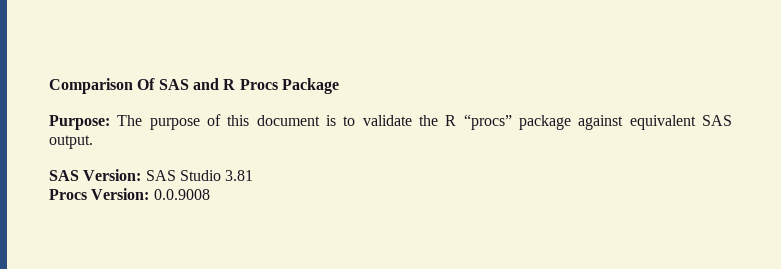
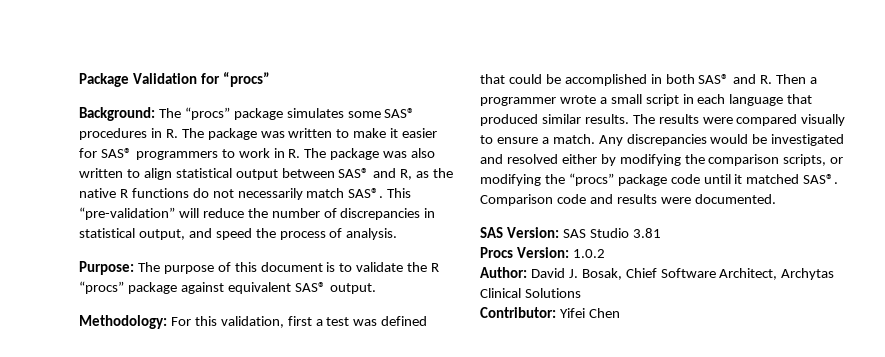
- Comparison Of SAS and R Procs Package
+ Package Validation for “procs”
+ Background: The “procs” package simulates some SAS® procedures in R. The package was written to make it easier for SAS® programmers to work in R. The package was also written to align statistical output between SAS® and R, as the native R functions do not necessarily match SAS®. This “pre-validation” will reduce the number of discrepancies in statistical output, and speed the process of analysis.
- Purpose: The purpose of this document is to validate the R “procs” package against equivalent SAS output.
+ Purpose: The purpose of this document is to validate the R “procs” package against equivalent SAS® output.
+ Methodology: For this validation, first a test was defined that could be accomplished in both SAS® and R. Then a programmer wrote a small script in each language that produced similar results. The results were compared visually to ensure a match. Any discrepancies would be investigated and resolved either by modifying the comparison scripts, or modifying the “procs” package code until it matched SAS®. Comparison code and results were documented.
- Procs Version: 0.0.9008
+ Procs Version: 1.0.2
+ Author: David J. Bosak, Chief Software Architect, Archytas Clinical Solutions
+ Contributor: Yifei Chen

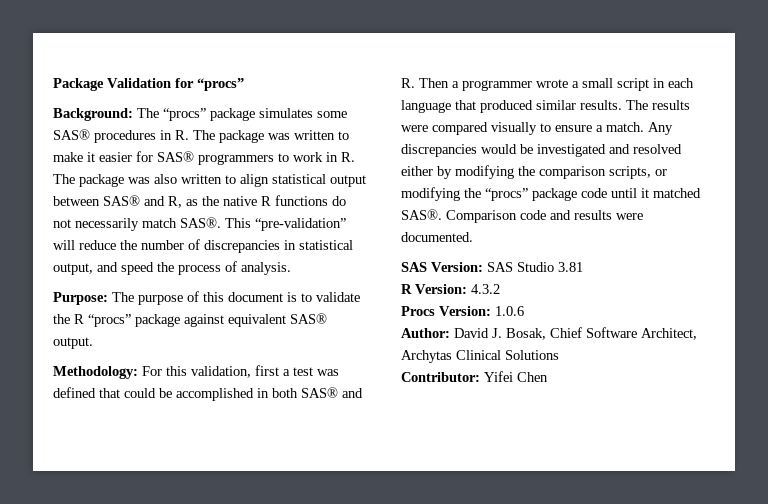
+ R Version: 4.3.2
- Procs Version: 1.0.2
+ Procs Version: 1.0.6

